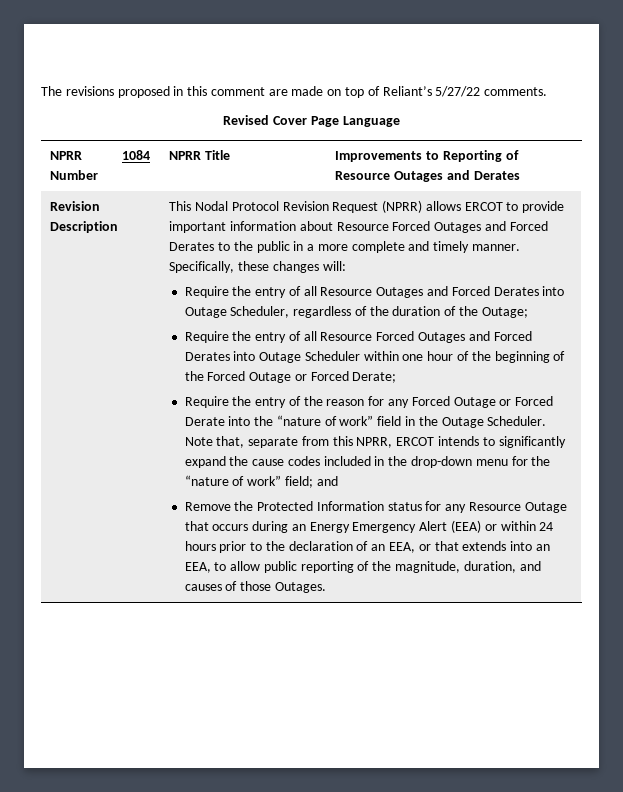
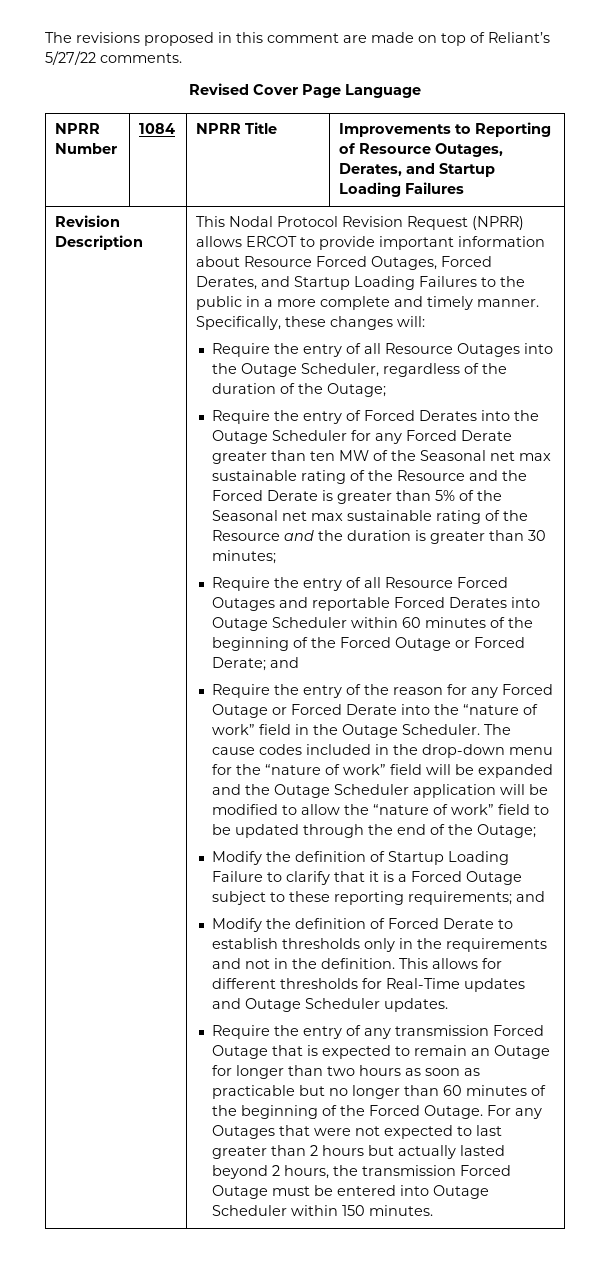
- NPRR Number | 1084 | NPRR Title | Improvements to Reporting of Resource Outages and Derates
+ NPRR Number | 1084 | NPRR Title | Improvements to Reporting of Resource Outages, Derates, and Startup Loading Failures
- This Nodal Protocol Revision Request (NPRR) allows ERCOT to provide important information about Resource Forced Outages and Forced Derates to the public in a more complete and timely manner.
+ This Nodal Protocol Revision Request (NPRR) allows ERCOT to provide important information about Resource Forced Outages, Forced Derates, and Startup Loading Failures to the public in a more complete and timely manner.
- Require the entry of all Resource Outages and Forced Derates into Outage Scheduler, regardless of the duration of the Outage;
+ Require the entry of all Resource Outages into the Outage Scheduler, regardless of the duration of the Outage;
+ Require the entry of Forced Derates into the Outage Scheduler for any Forced Derate greater than ten MW of the Seasonal net max sustainable rating of the Resource and the Forced Derate is greater than 5% of the Seasonal net max sustainable rating of the Resource and the duration is greater than 30 minutes;
- Require the entry of all Resource Forced Outages and Forced Derates into Outage Scheduler within one hour of the beginning of the Forced Outage or Forced Derate;
+ Require the entry of all Resource Forced Outages and reportable Forced Derates into Outage Scheduler within 60 minutes of the beginning of the Forced Outage or Forced Derate; and
- Note that, separate from this NPRR, ERCOT intends to significantly expand the cause codes included in the drop-down menu for the “nature of work” field; and
- Remove the Protected Information status for any Resource Outage that occurs during an Energy Emergency Alert (EEA) or within 24 hours prior to the declaration of an EEA, or that extends into an EEA, to allow public reporting of the magnitude, duration, and causes of those Outages.
+ The cause codes included in the drop-down menu for the “nature of work” field will be expanded and the Outage Scheduler application will be modified to allow the “nature of work” field to be updated through the end of the Outage;
+ Modify the definition of Startup Loading Failure to clarify that it is a Forced Outage subject to these reporting requirements; and
+ Modify the definition of Forced Derate to establish thresholds only in the requirements and not in the definition. This allows for different thresholds for Real-Time updates and Outage Scheduler updates.
+ Require the entry of any transmission Forced Outage that is expected to remain an Outage for longer than two hours as soon as practicable but no longer than 60 minutes of the beginning of the Forced Outage. For any Outages that were not expected to last greater than 2 hours but actually lasted beyond 2 hours, the transmission Forced Outage must be entered into Outage Scheduler within 150 minutes.

